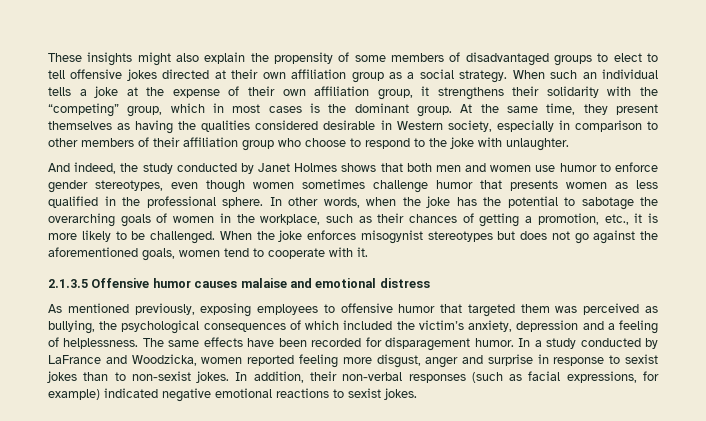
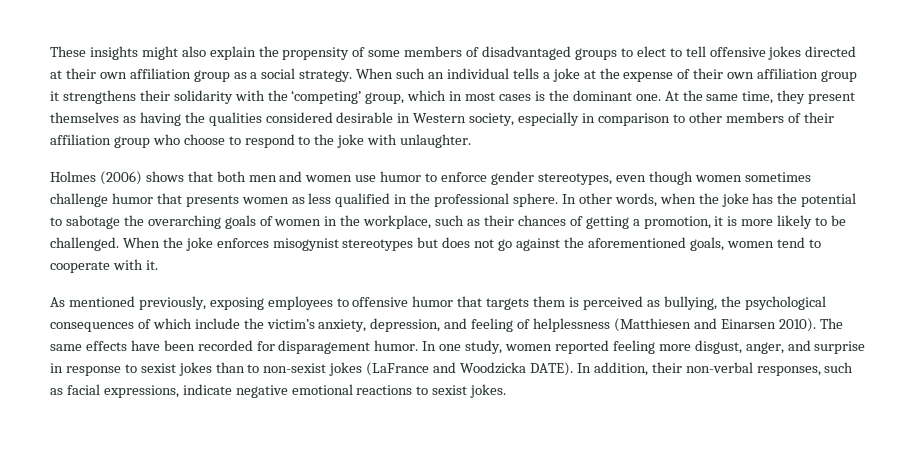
- When such an individual tells a joke at the expense of their own affiliation group, it strengthens their solidarity with the “competing” group, which in most cases is the dominant group.
+ When such an individual tells a joke at the expense of their own affiliation group it strengthens their solidarity with the ‘competing’ group, which in most cases is the dominant one.
- And indeed, the study conducted by Janet Holmes shows that both men and women use humor to enforce gender stereotypes, even though women sometimes challenge humor that presents women as less qualified in the professional sphere.
+ Holmes (2006) shows that both men and women use humor to enforce gender stereotypes, even though women sometimes challenge humor that presents women as less qualified in the professional sphere.
- In other words, when the joke has the potential to sabotage the overarching goals of women in the workplace, such as their chances of getting a promotion, etc., it is more likely to be challenged.
+ In other words, when the joke has the potential to sabotage the overarching goals of women in the workplace, such as their chances of getting a promotion, it is more likely to be challenged.
- 2.1.3.5 Offensive humor causes malaise and emotional distress
- As mentioned previously, exposing employees to offensive humor that targeted them was perceived as bullying, the psychological consequences of which included the victim’s anxiety, depression and a feeling of helplessness.
+ As mentioned previously, exposing employees to offensive humor that targets them is perceived as bullying, the psychological consequences of which include the victim’s anxiety, depression, and feeling of helplessness (Matthiesen and Einarsen 2010).
- In a study conducted by LaFrance and Woodzicka, women reported feeling more disgust, anger and surprise in response to sexist jokes than to non-sexist jokes.
+ In one study, women reported feeling more disgust, anger, and surprise in response to sexist jokes than to non-sexist jokes (LaFrance and Woodzicka DATE).
- In addition, their non-verbal responses (such as facial expressions, for example) indicated negative emotional reactions to sexist jokes.
+ In addition, their non-verbal responses, such as facial expressions, indicate negative emotional reactions to sexist jokes.

